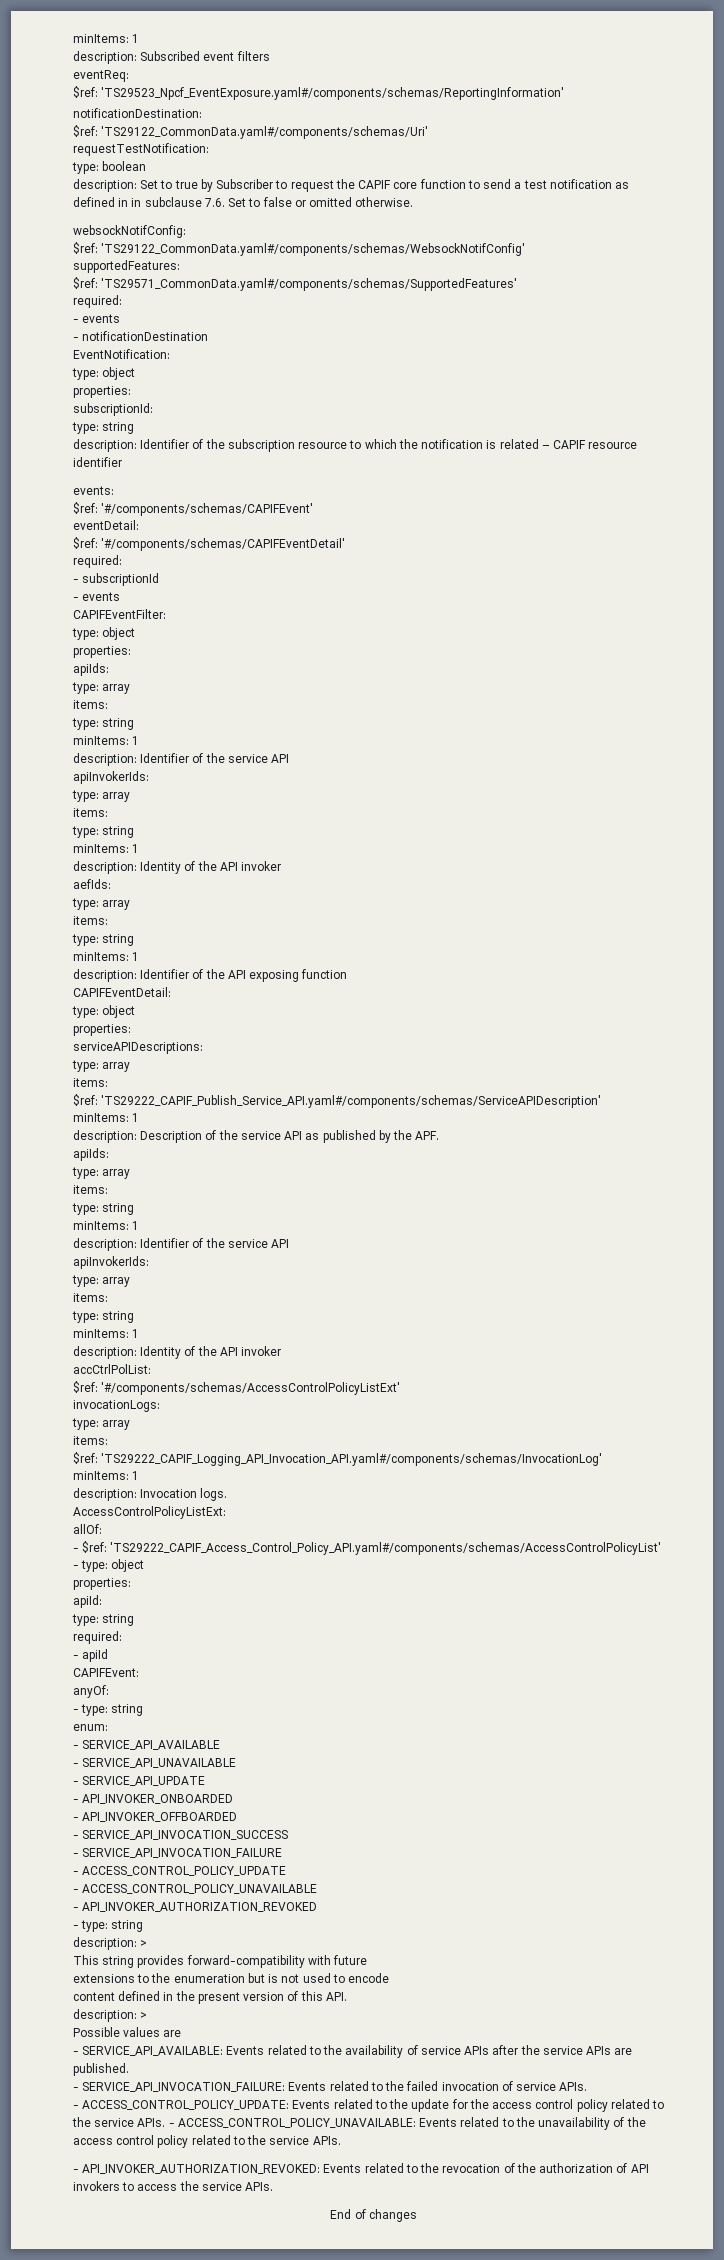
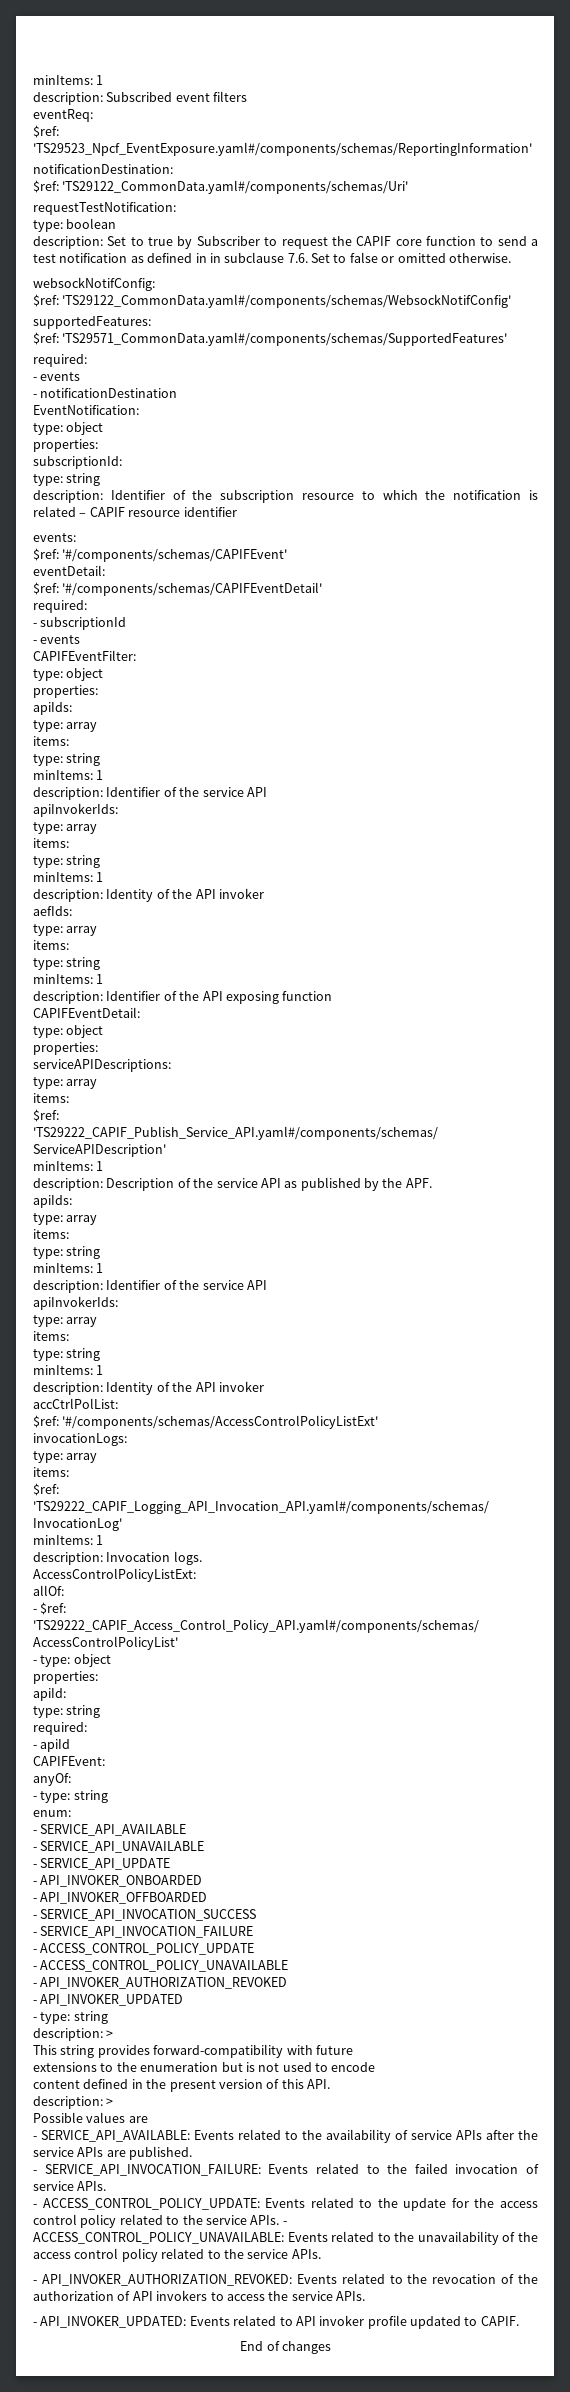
+ - API_INVOKER_UPDATED
+ - API_INVOKER_UPDATED: Events related to API invoker profile updated to CAPIF.

